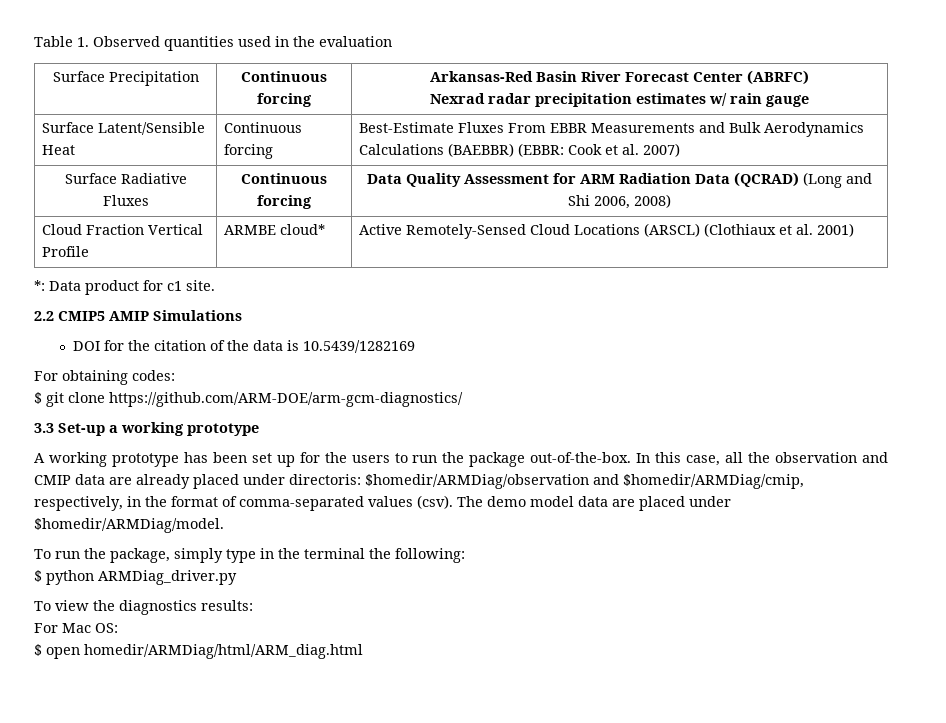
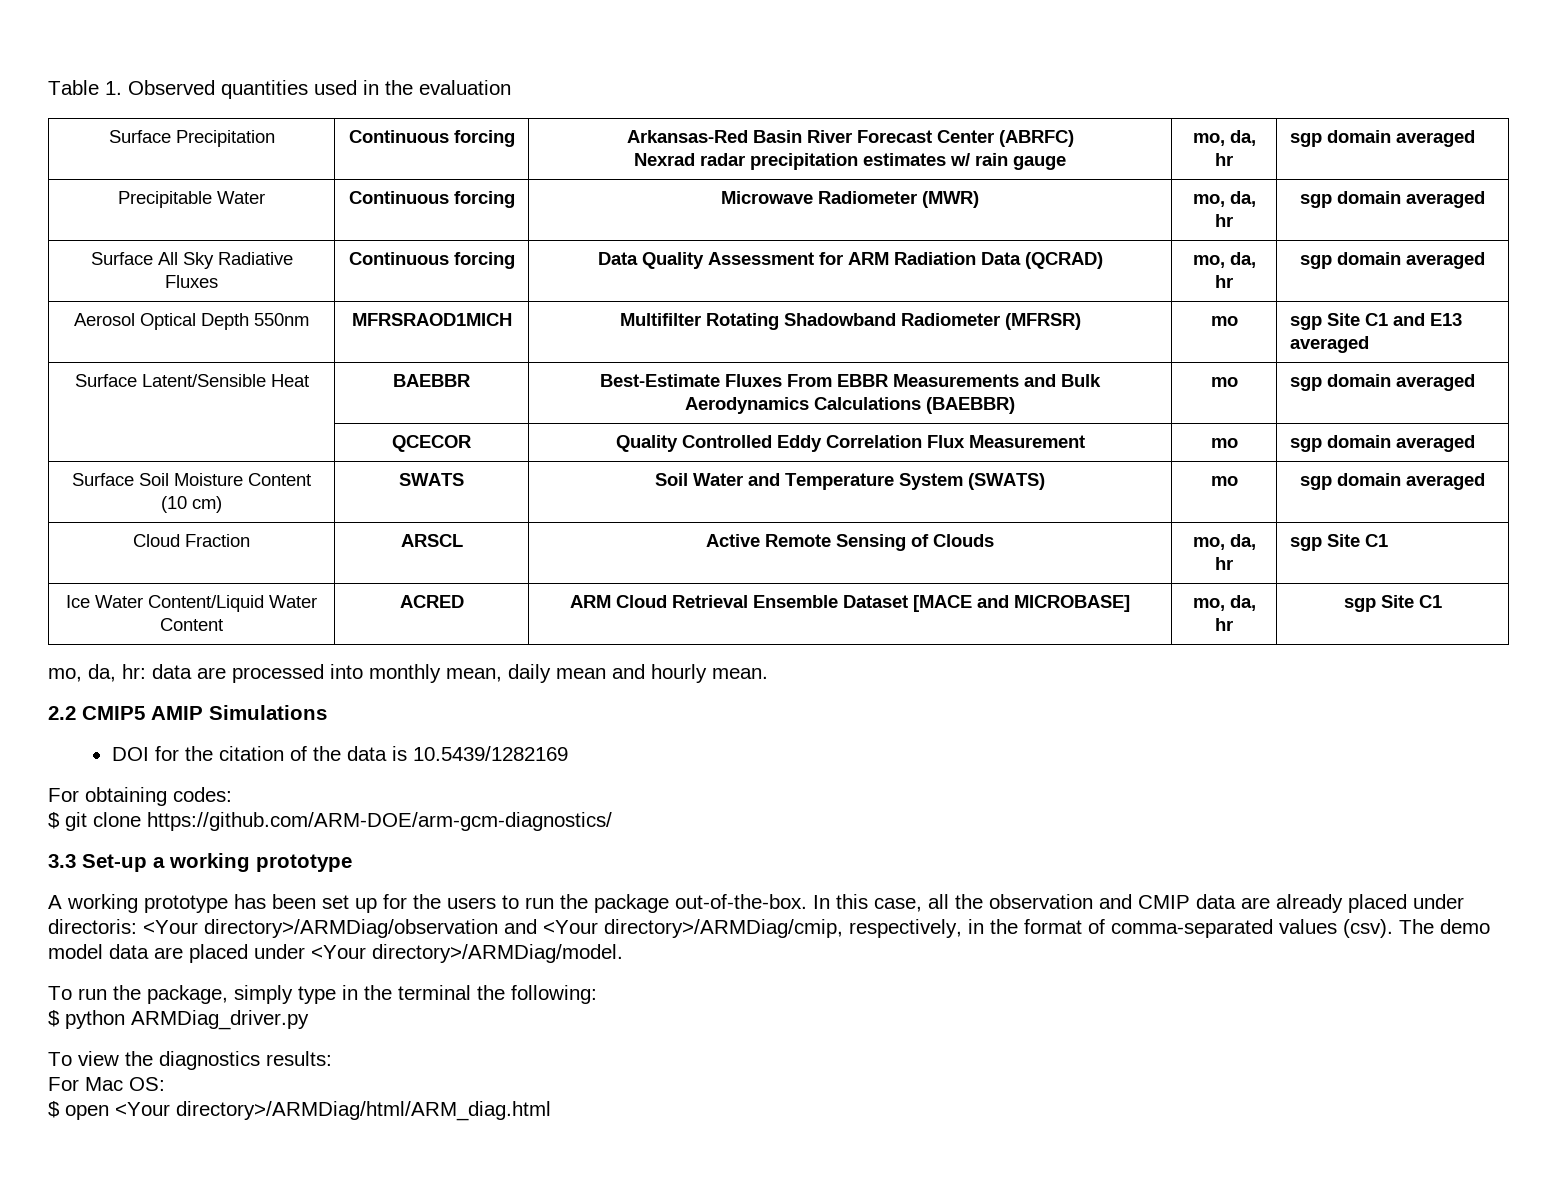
  Surface Precipitation | Continuous forcing | Arkansas-Red Basin River Forecast Center (ABRFC)
- Nexrad radar precipitation estimates w/ rain gauge
- Surface Latent/Sensible Heat | Continuous forcing | Best-Estimate Fluxes From EBBR Measurements and Bulk Aerodynamics Calculations (BAEBBR) (EBBR: Cook et al. 2007)
- Surface Radiative Fluxes | Continuous forcing | Data Quality Assessment for ARM Radiation Data (QCRAD) (Long and Shi 2006, 2008)
- Cloud Fraction Vertical Profile | ARMBE cloud* | Active Remotely-Sensed Cloud Locations (ARSCL) (Clothiaux et al. 2001)
- *: Data product for c1 site.
+ Nexrad radar precipitation estimates w/ rain gauge | mo, da, hr | sgp domain averaged
+ Precipitable Water | Continuous forcing | Microwave Radiometer (MWR) | mo, da, hr | sgp domain averaged
+ Surface All Sky Radiative Fluxes | Continuous forcing | Data Quality Assessment for ARM Radiation Data (QCRAD) | mo, da, hr | sgp domain averaged
+ Aerosol Optical Depth 550nm | MFRSRAOD1MICH | Multifilter Rotating Shadowband Radiometer (MFRSR) | mo | sgp Site C1 and E13 averaged
+ Surface Latent/Sensible Heat | BAEBBR | Best-Estimate Fluxes From EBBR Measurements and Bulk Aerodynamics Calculations (BAEBBR) | mo | sgp domain averaged
+ | QCECOR | Quality Controlled Eddy Correlation Flux Measurement | mo | sgp domain averaged
+ Surface Soil Moisture Content (10 cm) | SWATS | Soil Water and Temperature System (SWATS) | mo | sgp domain averaged
+ Cloud Fraction | ARSCL | Active Remote Sensing of Clouds | mo, da, hr | sgp Site C1
+ Ice Water Content/Liquid Water Content | ACRED | ARM Cloud Retrieval Ensemble Dataset [MACE and MICROBASE] | mo, da, hr | sgp Site C1
+ mo, da, hr: data are processed into monthly mean, daily mean and hourly mean.
- In this case, all the observation and CMIP data are already placed under directoris: $homedir/ARMDiag/observation and $homedir/ARMDiag/cmip, respectively, in the format of comma-separated values (csv).
+ In this case, all the observation and CMIP data are already placed under directoris: <Your directory>/ARMDiag/observation and <Your directory>/ARMDiag/cmip, respectively, in the format of comma-separated values (csv).
- The demo model data are placed under $homedir/ARMDiag/model.
+ The demo model data are placed under <Your directory>/ARMDiag/model.
- $ open homedir/ARMDiag/html/ARM_diag.html
+ $ open <Your directory>/ARMDiag/html/ARM_diag.html

